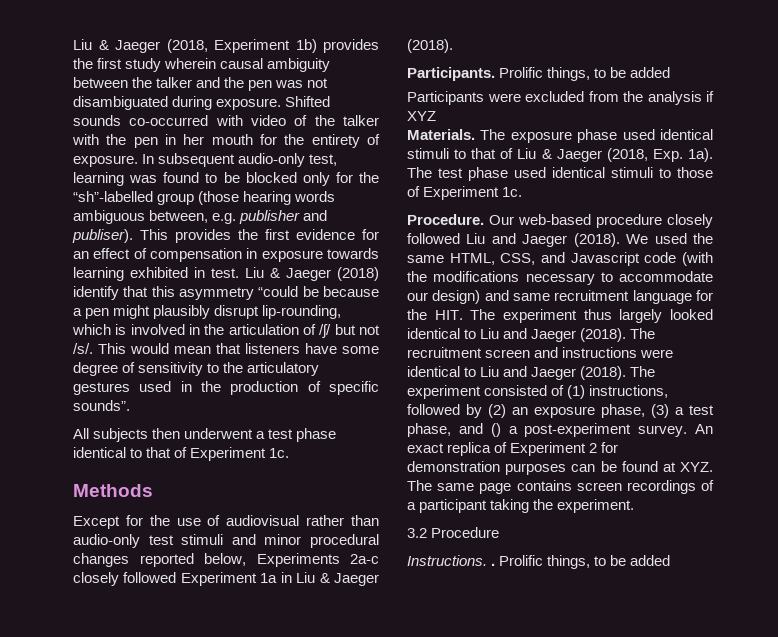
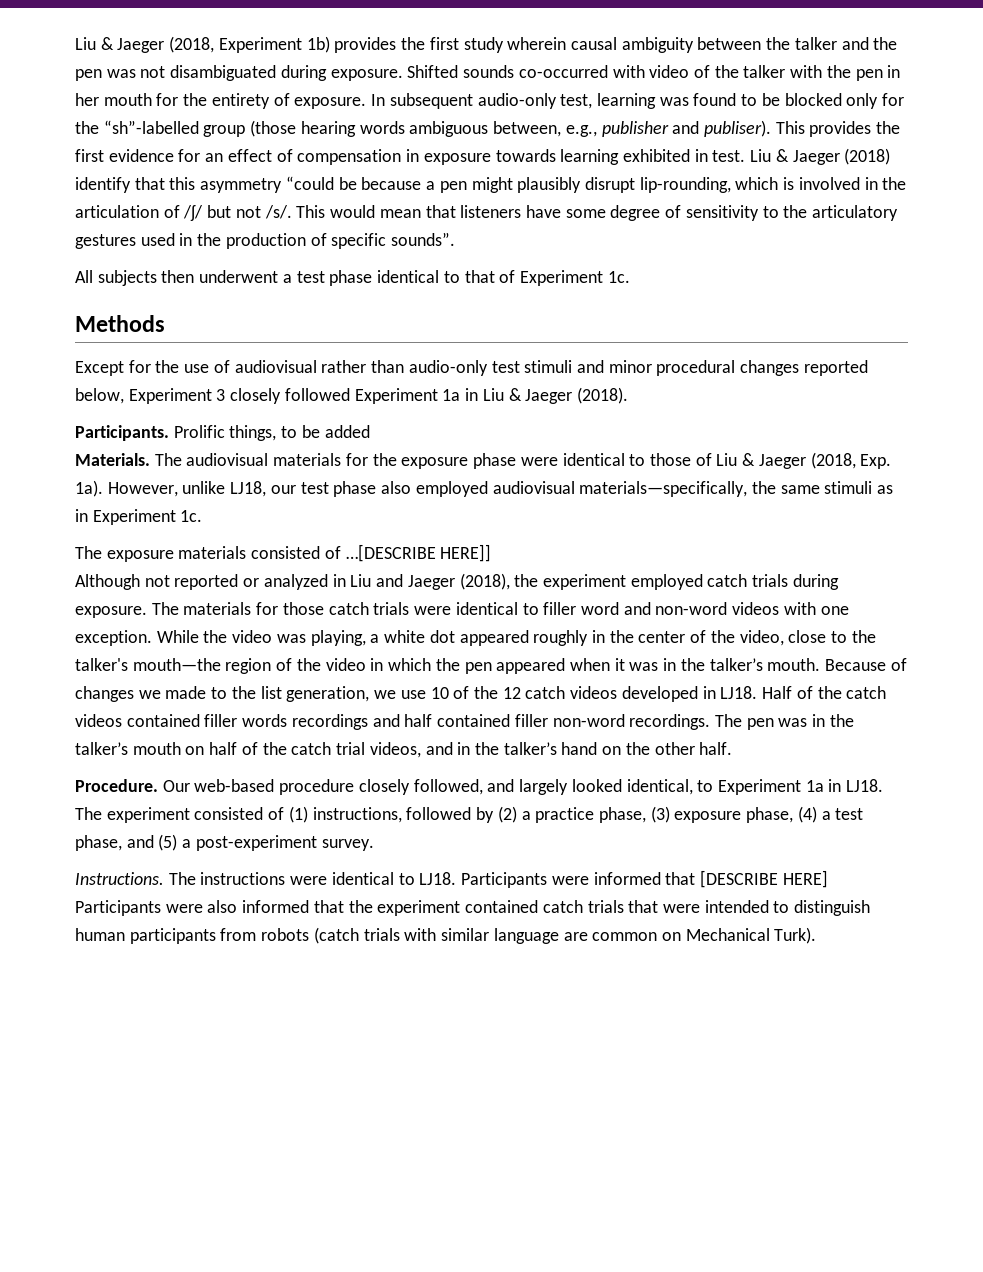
- In subsequent audio-only test, learning was found to be blocked only for the “sh”-labelled group (those hearing words ambiguous between, e.g. publisher and publiser).
+ In subsequent audio-only test, learning was found to be blocked only for the “sh”-labelled group (those hearing words ambiguous between, e.g., publisher and publiser).
- Except for the use of audiovisual rather than audio-only test stimuli and minor procedural changes reported below, Experiments 2a-c closely followed Experiment 1a in Liu & Jaeger (2018).
+ Except for the use of audiovisual rather than audio-only test stimuli and minor procedural changes reported below, Experiment 3 closely followed Experiment 1a in Liu & Jaeger (2018).
- Participants were excluded from the analysis if XYZ
- Materials. The exposure phase used identical stimuli to that of Liu & Jaeger (2018, Exp. 1a).
+ Materials. The audiovisual materials for the exposure phase were identical to those of Liu & Jaeger (2018, Exp. 1a).
- The test phase used identical stimuli to those of Experiment 1c.
+ However, unlike LJ18, our test phase also employed audiovisual materials—specifically, the same stimuli as in Experiment 1c.
+ The exposure materials consisted of …[DESCRIBE HERE]]
+ Although not reported or analyzed in Liu and Jaeger (2018), the experiment employed catch trials during exposure. The materials for those catch trials were identical to filler word and non-word videos with one exception. While the video was playing, a white dot appeared roughly in the center of the video, close to the talker's mouth—the region of the video in which the pen appeared when it was in the talker’s mouth. Because of changes we made to the list generation, we use 10 of the 12 catch videos developed in LJ18. Half of the catch videos contained filler words recordings and half contained filler non-word recordings. The pen was in the talker’s mouth on half of the catch trial videos, and in the talker’s hand on the other half.
- Our web-based procedure closely followed Liu and Jaeger (2018). We used the same HTML, CSS, and Javascript code (with the modifications necessary to accommodate our design) and same recruitment language for the HIT. The experiment thus largely looked identical to Liu and Jaeger (2018). The recruitment screen and instructions were identical to Liu and Jaeger (2018).
+ Our web-based procedure closely followed, and largely looked identical, to Experiment 1a in LJ18.
- The experiment consisted of (1) instructions, followed by (2) an exposure phase, (3) a test phase, and () a post-experiment survey. An exact replica of Experiment 2 for demonstration purposes can be found at XYZ. The same page contains screen recordings of a participant taking the experiment.
- 3.2 Procedure
- Instructions. . Prolific things, to be added
+ The experiment consisted of (1) instructions, followed by (2) a practice phase, (3) exposure phase, (4) a test phase, and (5) a post-experiment survey.
+ Instructions. The instructions were identical to LJ18. Participants were informed that [DESCRIBE HERE] Participants were also informed that the experiment contained catch trials that were intended to distinguish human participants from robots (catch trials with similar language are common on Mechanical Turk).

